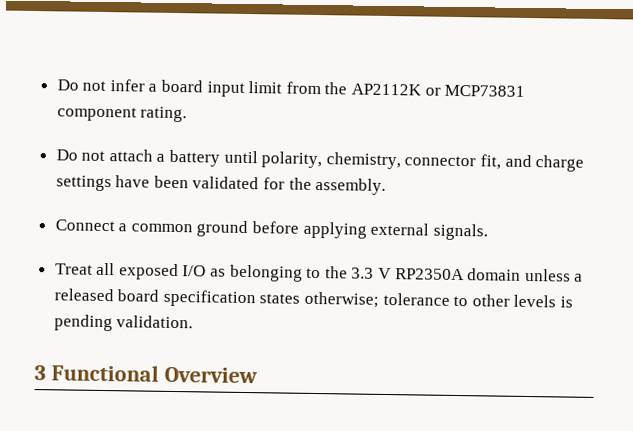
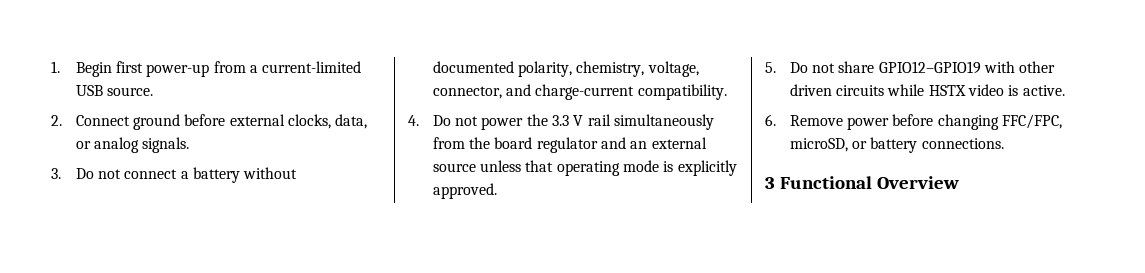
- Do not infer a board input limit from the AP2112K or MCP73831 component rating.
- Do not attach a battery until polarity, chemistry, connector fit, and charge settings have been validated for the assembly.
- Connect a common ground before applying external signals.
- Treat all exposed I/O as belonging to the 3.3 V RP2350A domain unless a released board specification states otherwise; tolerance to other levels is pending validation.
+ 1. Begin first power-up from a current-limited USB source.
+ 2. Connect ground before external clocks, data, or analog signals.
+ 3. Do not connect a battery without documented polarity, chemistry, voltage, connector, and charge-current compatibility.
+ 4. Do not power the 3.3 V rail simultaneously from the board regulator and an external source unless that operating mode is explicitly approved.
+ 5. Do not share GPIO12–GPIO19 with other driven circuits while HSTX video is active.
+ 6. Remove power before changing FFC/FPC, microSD, or battery connections.

